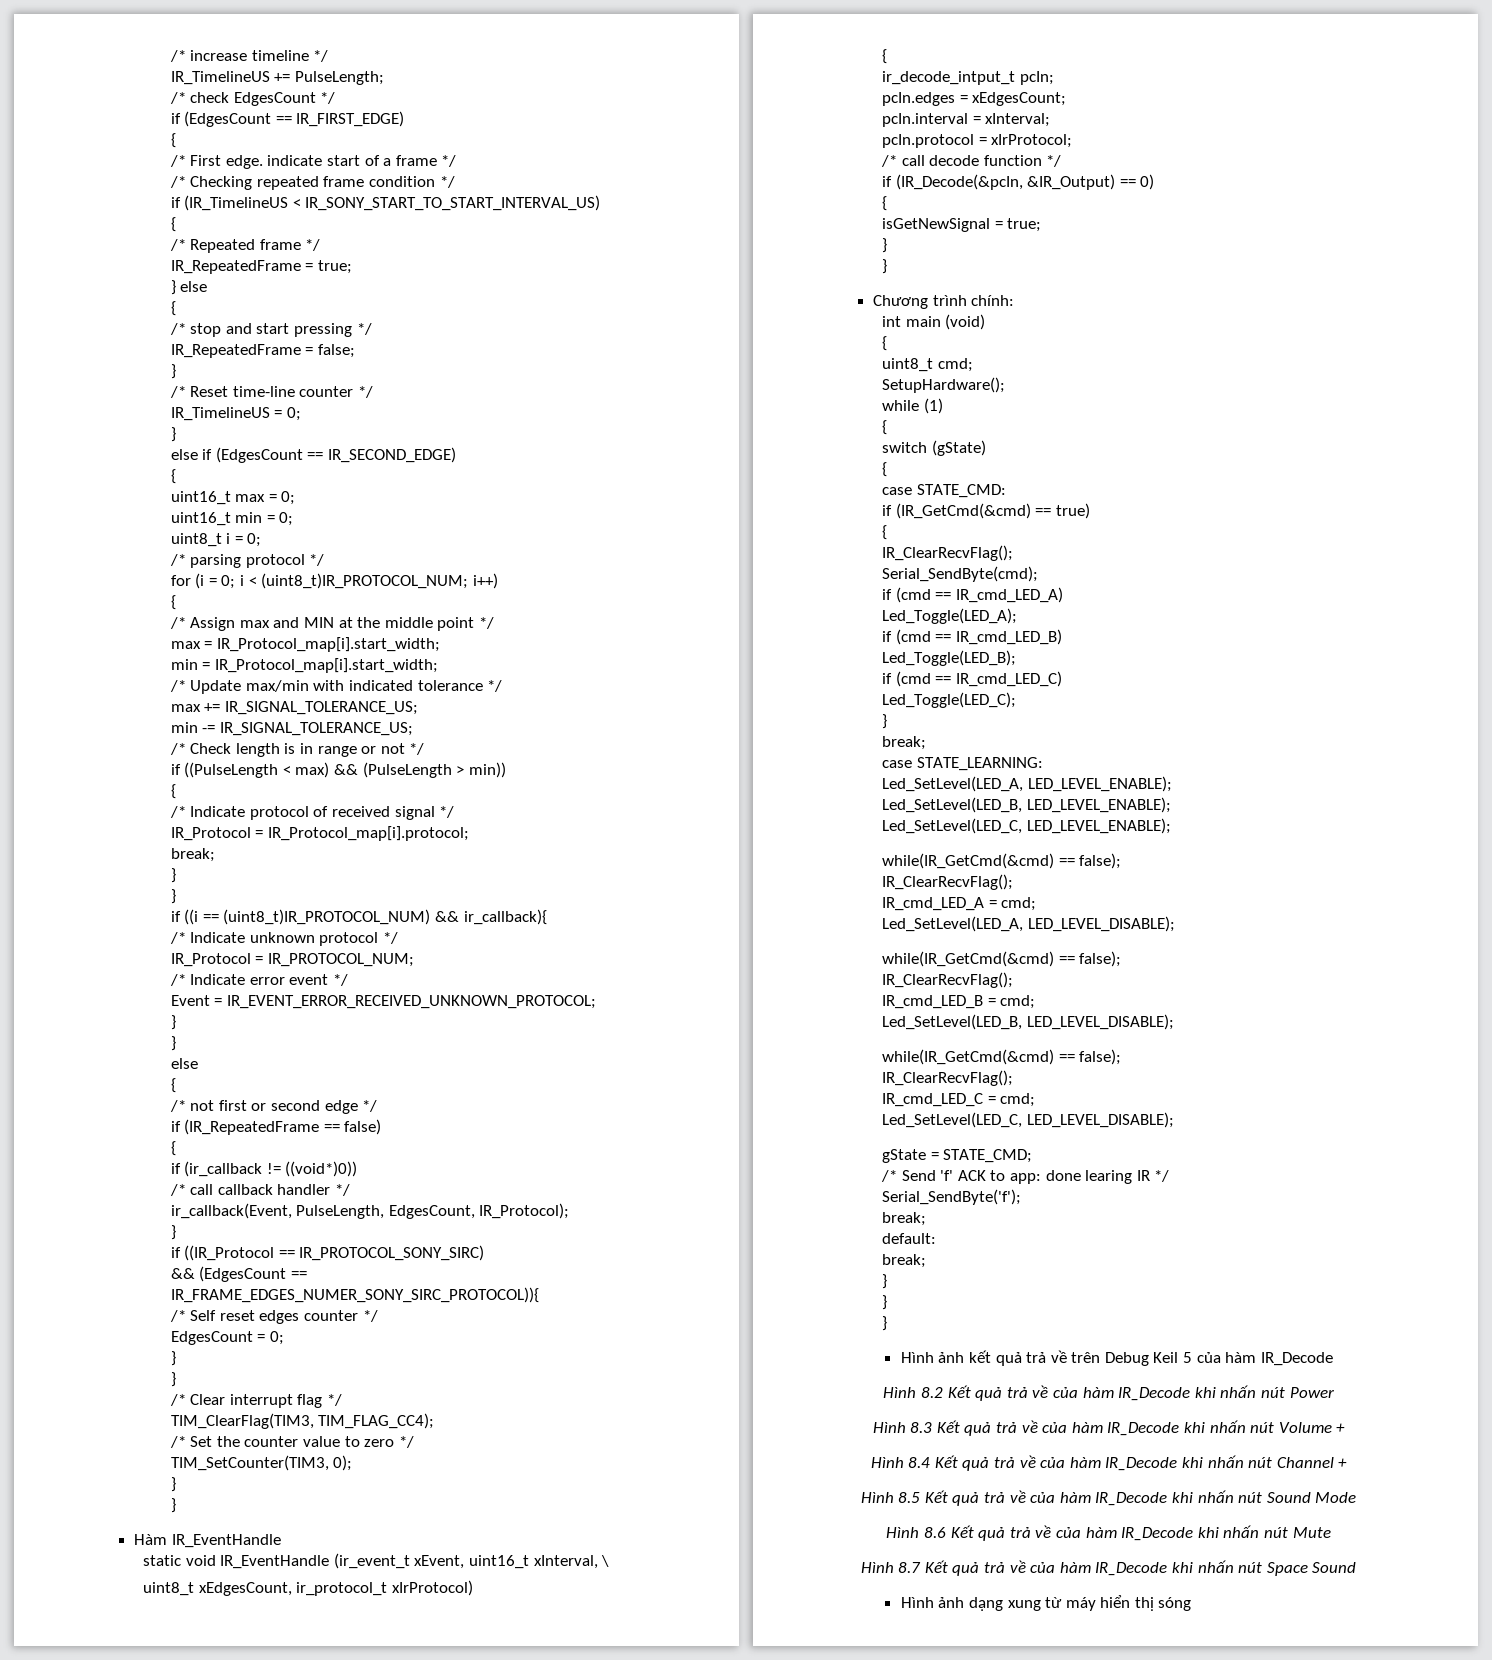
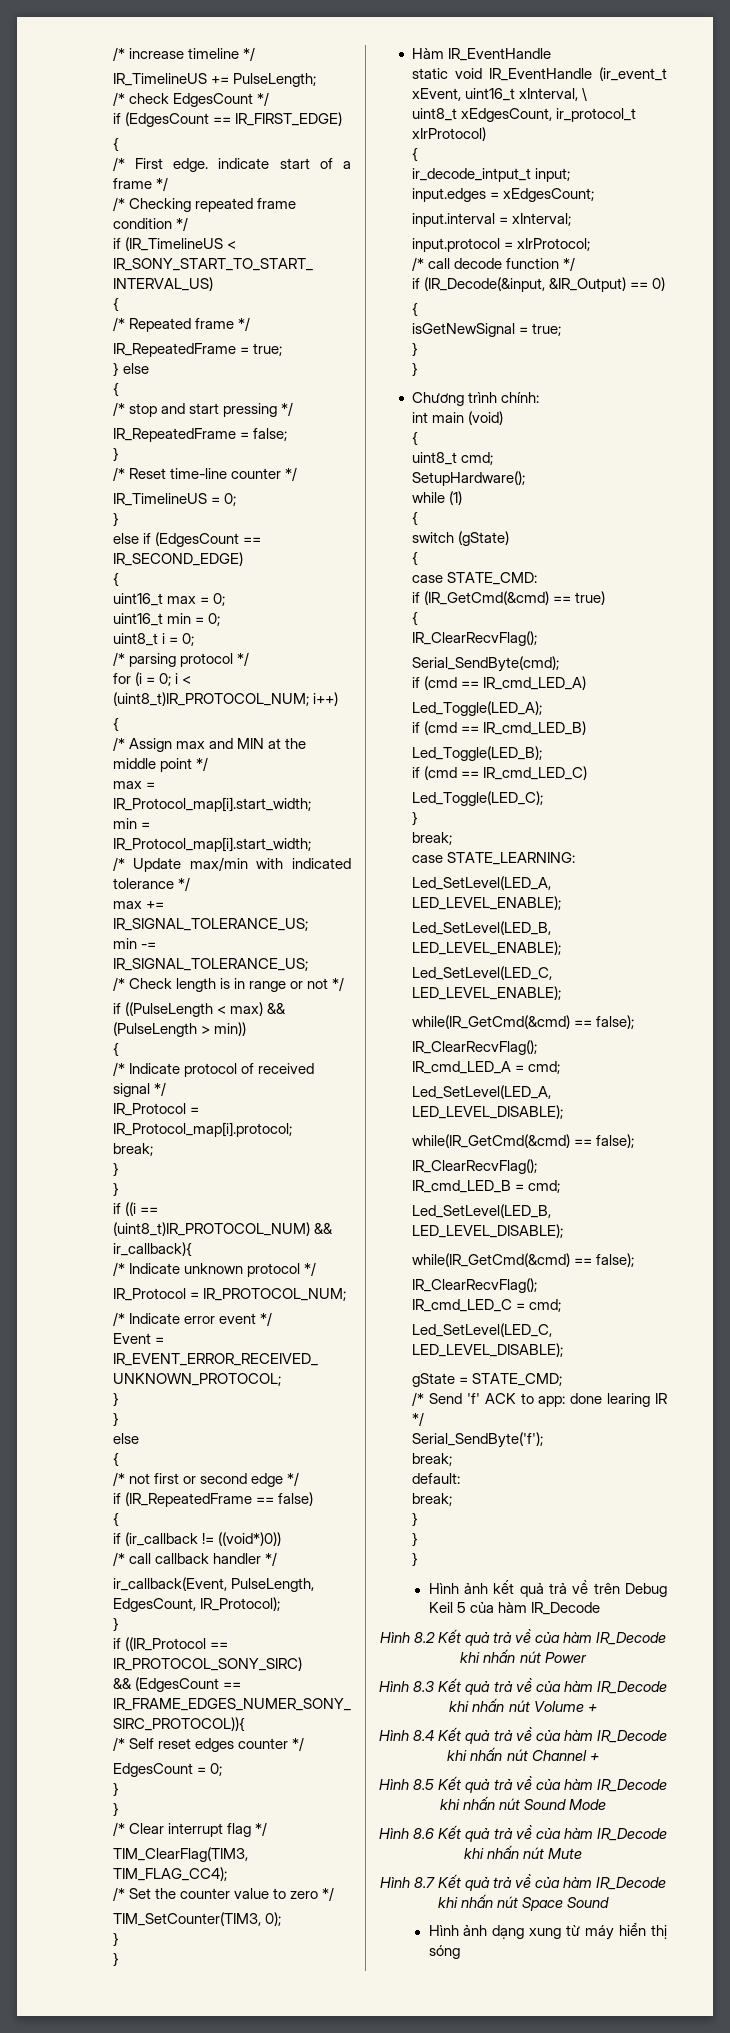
- ir_decode_intput_t pcIn;
- pcIn.edges = xEdgesCount;
+ ir_decode_intput_t input;
+ input.edges = xEdgesCount;
- pcIn.interval = xInterval;
+ input.interval = xInterval;
- pcIn.protocol = xIrProtocol;
+ input.protocol = xIrProtocol;
- if (IR_Decode(&pcIn, &IR_Output) == 0)
+ if (IR_Decode(&input, &IR_Output) == 0)

